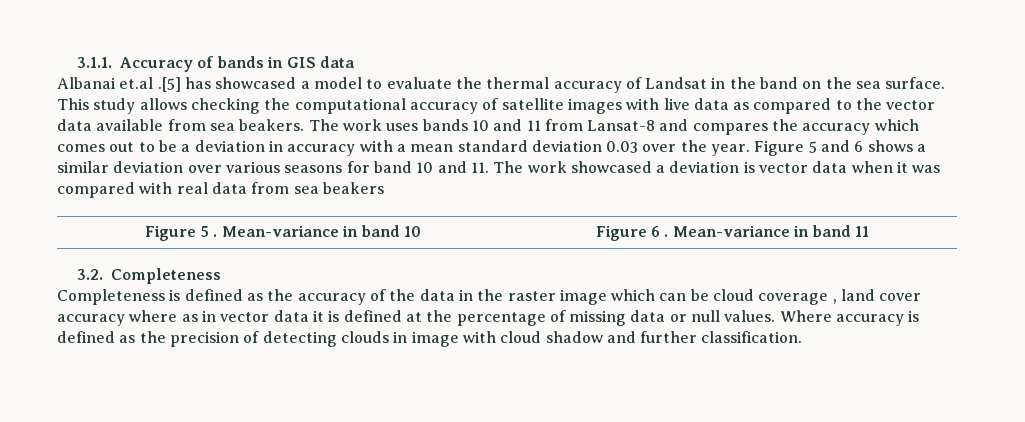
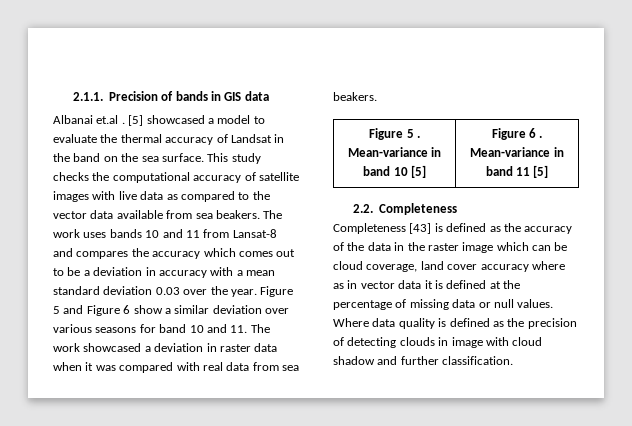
- 3.1.1. Accuracy of bands in GIS data
+ 2.1.1. Precision of bands in GIS data
- Albanai et.al .[5] has showcased a model to evaluate the thermal accuracy of Landsat in the band on the sea surface.
+ Albanai et.al . [5] showcased a model to evaluate the thermal accuracy of Landsat in the band on the sea surface.
- This study allows checking the computational accuracy of satellite images with live data as compared to the vector data available from sea beakers.
+ This study checks the computational accuracy of satellite images with live data as compared to the vector data available from sea beakers.
- Figure 5 and 6 shows a similar deviation over various seasons for band 10 and 11. The work showcased a deviation is vector data when it was compared with real data from sea beakers
+ Figure 5 and Figure 6 show a similar deviation over various seasons for band 10 and 11. The work showcased a deviation in raster data when it was compared with real data from sea beakers.
- Figure 5 . Mean-variance in band 10 | Figure 6 . Mean-variance in band 11
- 3.2. Completeness
+ Figure 5 . Mean-variance in band 10 [5] | Figure 6 . Mean-variance in band 11 [5]
+ 2.2. Completeness
- Completeness is defined as the accuracy of the data in the raster image which can be cloud coverage , land cover accuracy where as in vector data it is defined at the percentage of missing data or null values.
+ Completeness [43] is defined as the accuracy of the data in the raster image which can be cloud coverage, land cover accuracy where as in vector data it is defined at the percentage of missing data or null values.
- Where accuracy is defined as the precision of detecting clouds in image with cloud shadow and further classification.
+ Where data quality is defined as the precision of detecting clouds in image with cloud shadow and further classification.

